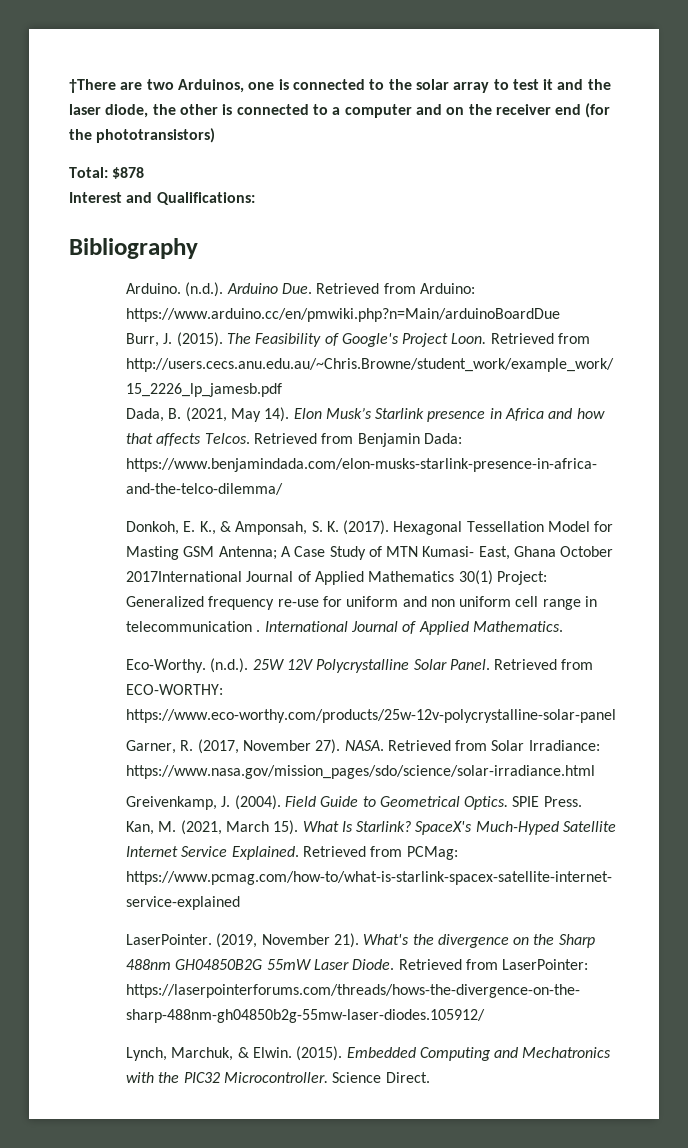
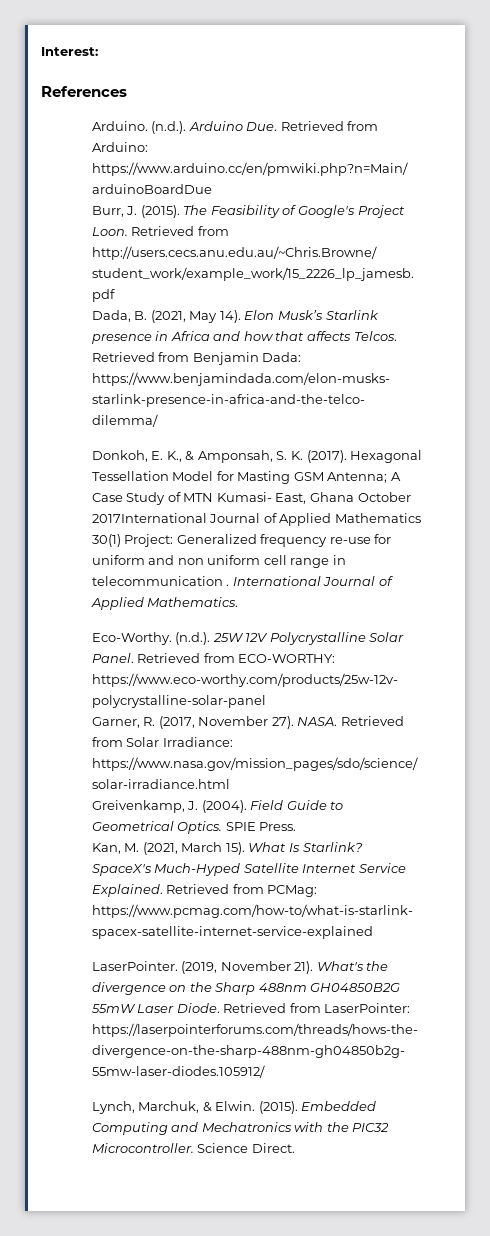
- †There are two Arduinos, one is connected to the solar array to test it and the laser diode, the other is connected to a computer and on the receiver end (for the phototransistors)
- Total: $878
- Interest and Qualifications:
- Bibliography
+ Interest:
+ References

